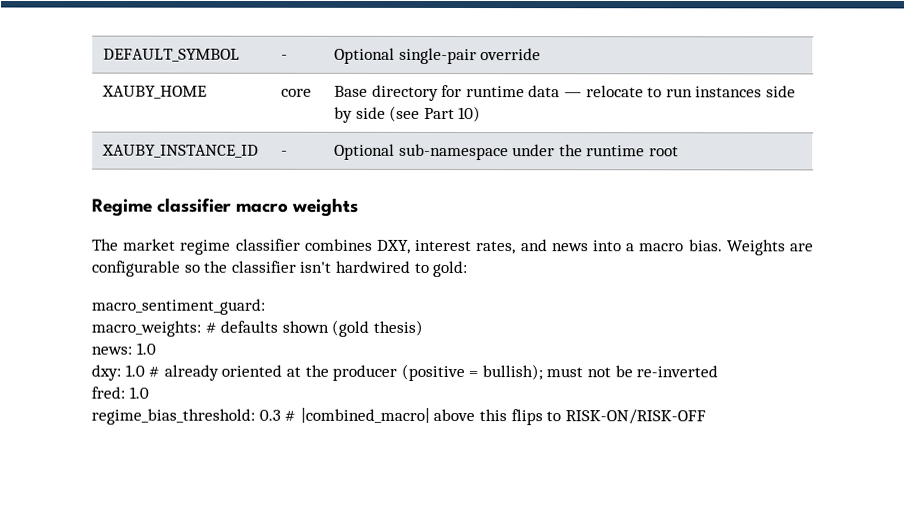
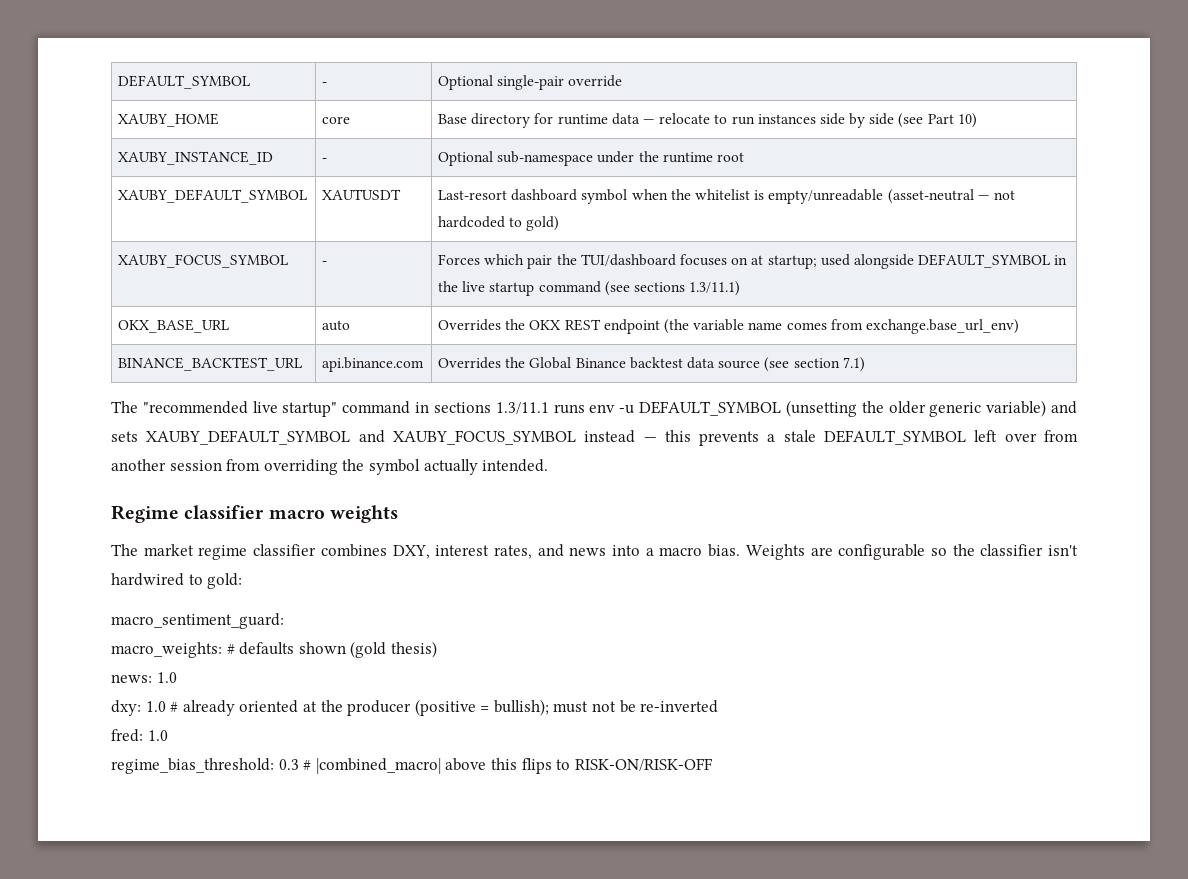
+ XAUBY_DEFAULT_SYMBOL | XAUTUSDT | Last-resort dashboard symbol when the whitelist is empty/unreadable (asset-neutral — not hardcoded to gold)
+ XAUBY_FOCUS_SYMBOL | - | Forces which pair the TUI/dashboard focuses on at startup; used alongside DEFAULT_SYMBOL in the live startup command (see sections 1.3/11.1)
+ OKX_BASE_URL | auto | Overrides the OKX REST endpoint (the variable name comes from exchange.base_url_env)
+ BINANCE_BACKTEST_URL | api.binance.com | Overrides the Global Binance backtest data source (see section 7.1)
+ The "recommended live startup" command in sections 1.3/11.1 runs env -u DEFAULT_SYMBOL (unsetting the older generic variable) and sets XAUBY_DEFAULT_SYMBOL and XAUBY_FOCUS_SYMBOL instead — this prevents a stale DEFAULT_SYMBOL left over from another session from overriding the symbol actually intended.

